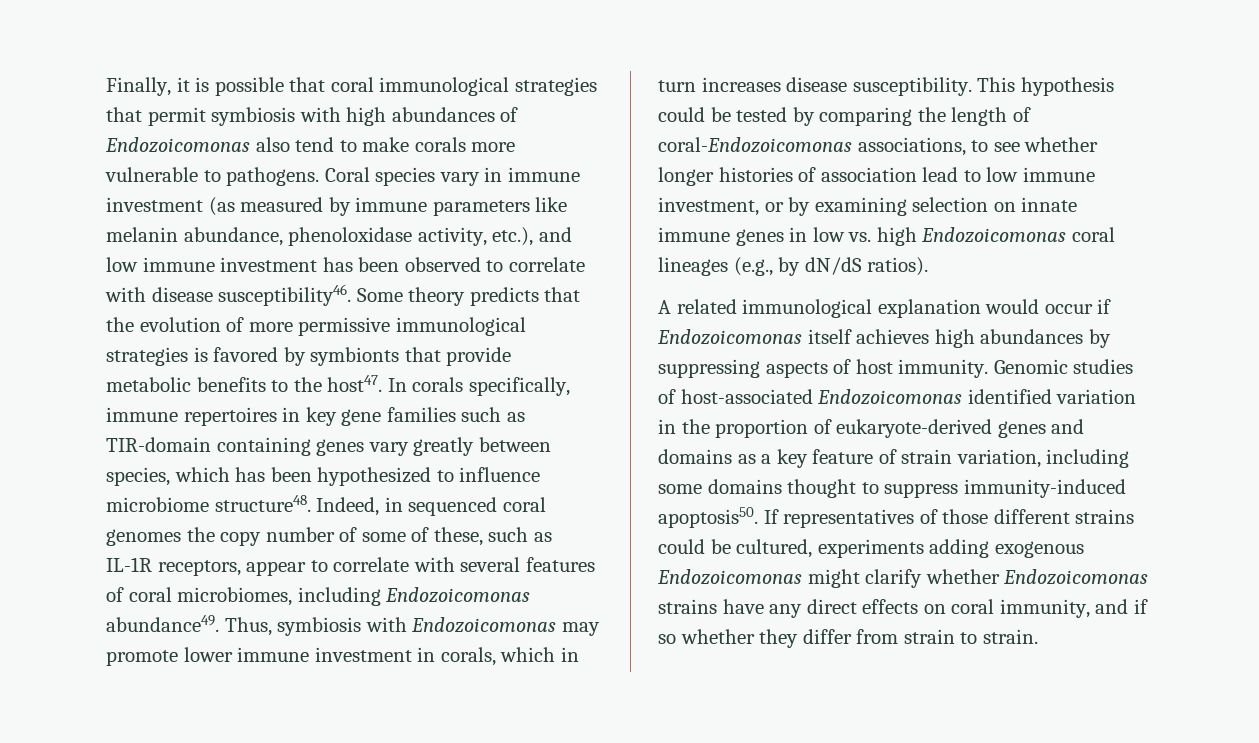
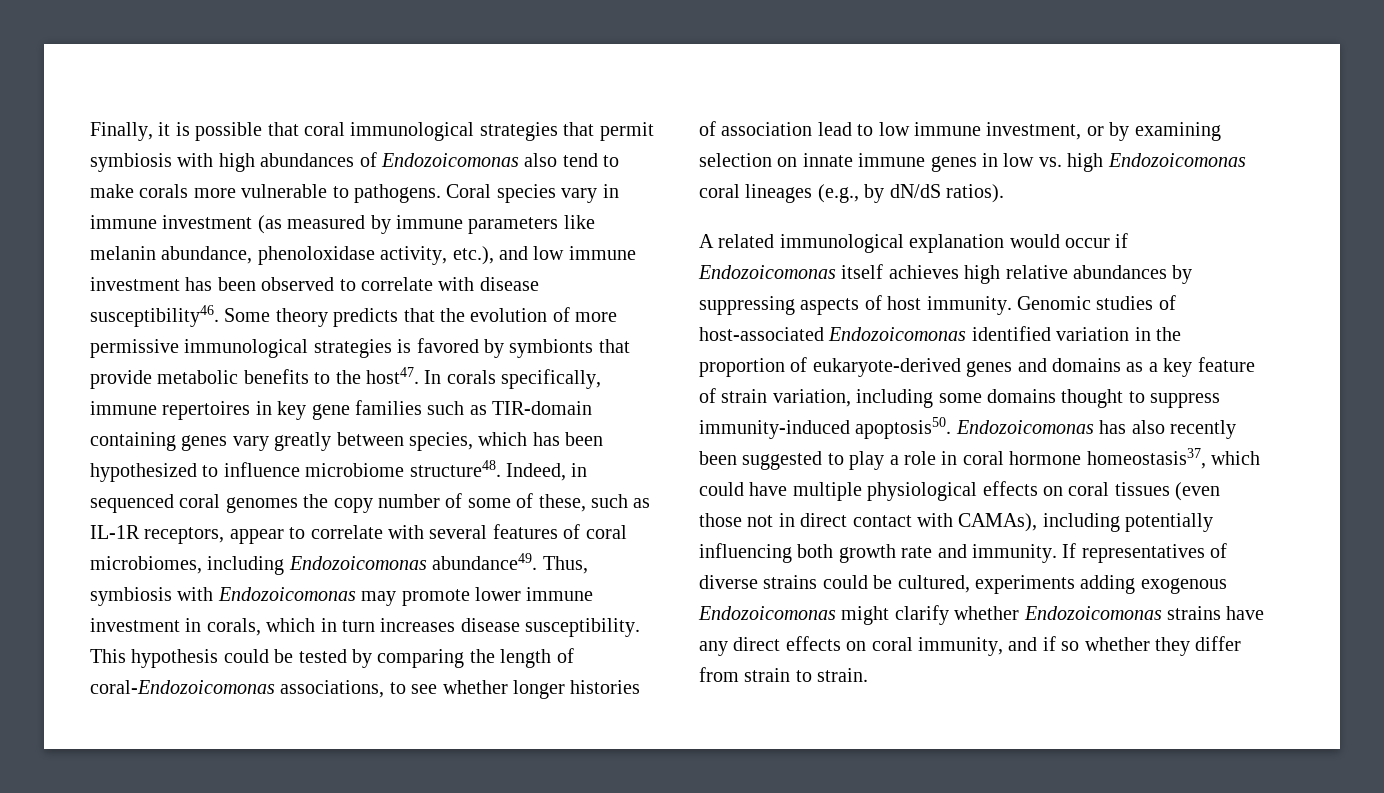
- A related immunological explanation would occur if Endozoicomonas itself achieves high abundances by suppressing aspects of host immunity.
+ A related immunological explanation would occur if Endozoicomonas itself achieves high relative abundances by suppressing aspects of host immunity.
+ Endozoicomonas has also recently been suggested to play a role in coral hormone homeostasis37, which could have multiple physiological effects on coral tissues (even those not in direct contact with CAMAs), including potentially influencing both growth rate and immunity.
- If representatives of those different strains could be cultured, experiments adding exogenous Endozoicomonas might clarify whether Endozoicomonas strains have any direct effects on coral immunity, and if so whether they differ from strain to strain.
+ If representatives of diverse strains could be cultured, experiments adding exogenous Endozoicomonas might clarify whether Endozoicomonas strains have any direct effects on coral immunity, and if so whether they differ from strain to strain.

